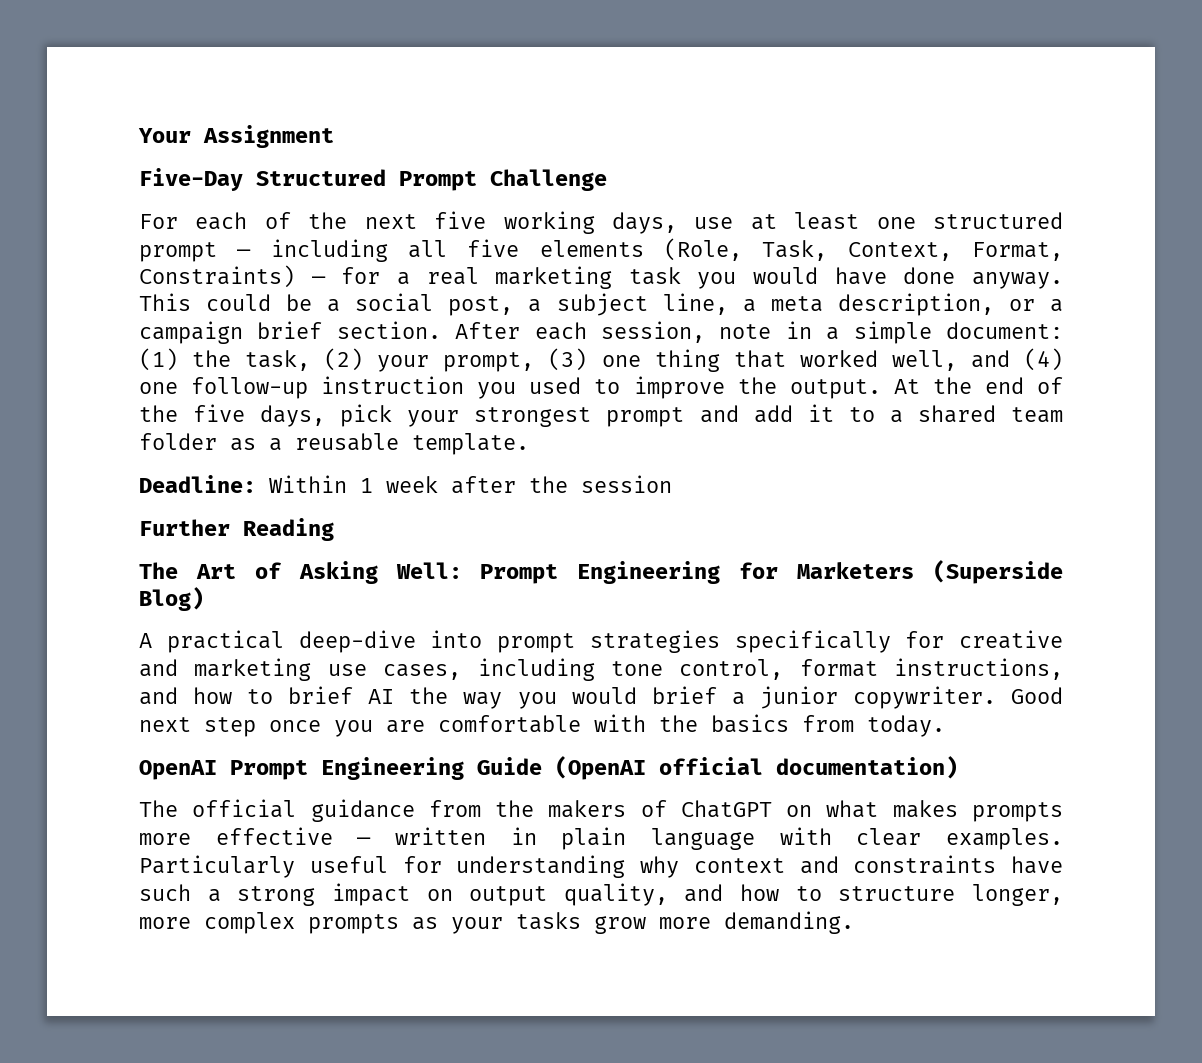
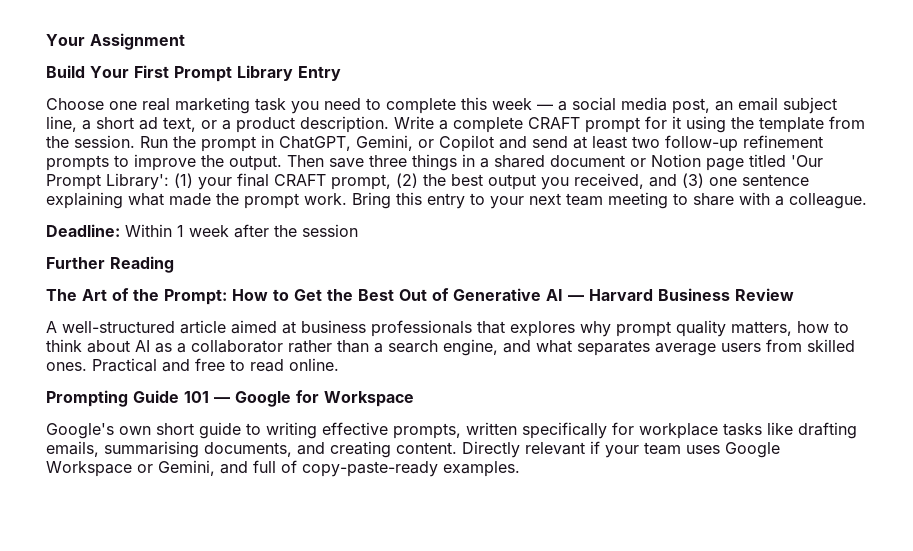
- Five-Day Structured Prompt Challenge
- For each of the next five working days, use at least one structured prompt — including all five elements (Role, Task, Context, Format, Constraints) — for a real marketing task you would have done anyway. This could be a social post, a subject line, a meta description, or a campaign brief section. After each session, note in a simple document: (1) the task, (2) your prompt, (3) one thing that worked well, and (4) one follow-up instruction you used to improve the output. At the end of the five days, pick your strongest prompt and add it to a shared team folder as a reusable template.
+ Build Your First Prompt Library Entry
+ Choose one real marketing task you need to complete this week — a social media post, an email subject line, a short ad text, or a product description. Write a complete CRAFT prompt for it using the template from the session. Run the prompt in ChatGPT, Gemini, or Copilot and send at least two follow-up refinement prompts to improve the output. Then save three things in a shared document or Notion page titled 'Our Prompt Library': (1) your final CRAFT prompt, (2) the best output you received, and (3) one sentence explaining what made the prompt work. Bring this entry to your next team meeting to share with a colleague.
- The Art of Asking Well: Prompt Engineering for Marketers (Superside Blog)
- A practical deep-dive into prompt strategies specifically for creative and marketing use cases, including tone control, format instructions, and how to brief AI the way you would brief a junior copywriter. Good next step once you are comfortable with the basics from today.
- OpenAI Prompt Engineering Guide (OpenAI official documentation)
- The official guidance from the makers of ChatGPT on what makes prompts more effective — written in plain language with clear examples. Particularly useful for understanding why context and constraints have such a strong impact on output quality, and how to structure longer, more complex prompts as your tasks grow more demanding.
+ The Art of the Prompt: How to Get the Best Out of Generative AI — Harvard Business Review
+ A well-structured article aimed at business professionals that explores why prompt quality matters, how to think about AI as a collaborator rather than a search engine, and what separates average users from skilled ones. Practical and free to read online.
+ Prompting Guide 101 — Google for Workspace
+ Google's own short guide to writing effective prompts, written specifically for workplace tasks like drafting emails, summarising documents, and creating content. Directly relevant if your team uses Google Workspace or Gemini, and full of copy-paste-ready examples.

